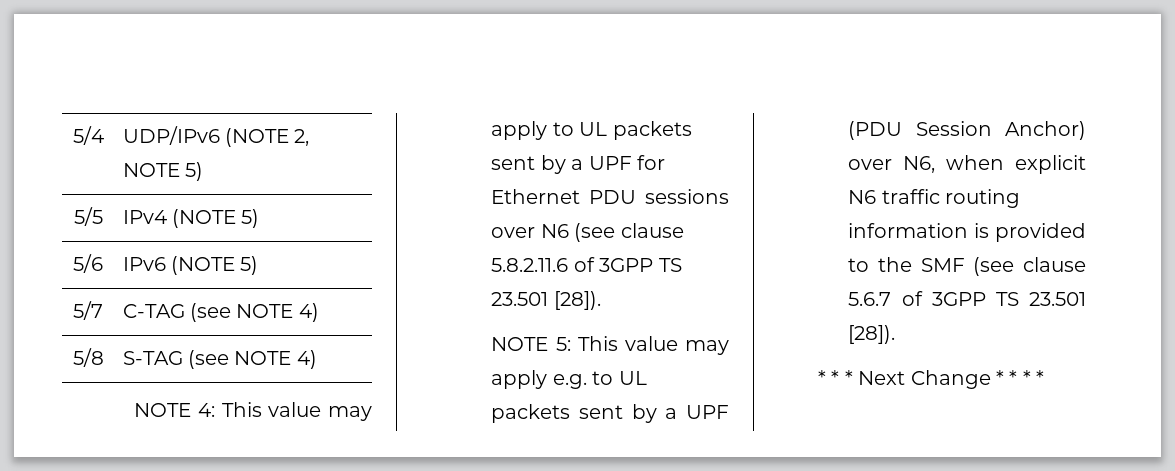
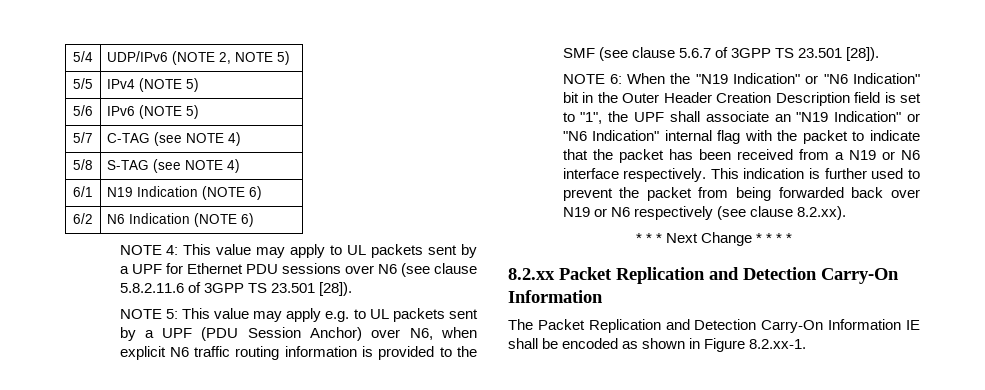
+ 6/1 | N19 Indication (NOTE 6)
+ 6/2 | N6 Indication (NOTE 6)
+ NOTE 6: When the "N19 Indication" or "N6 Indication" bit in the Outer Header Creation Description field is set to "1", the UPF shall associate an "N19 Indication" or "N6 Indication" internal flag with the packet to indicate that the packet has been received from a N19 or N6 interface respectively. This indication is further used to prevent the packet from being forwarded back over N19 or N6 respectively (see clause 8.2.xx).
+ 8.2.xx Packet Replication and Detection Carry-On Information
+ The Packet Replication and Detection Carry-On Information IE shall be encoded as shown in Figure 8.2.xx-1.

